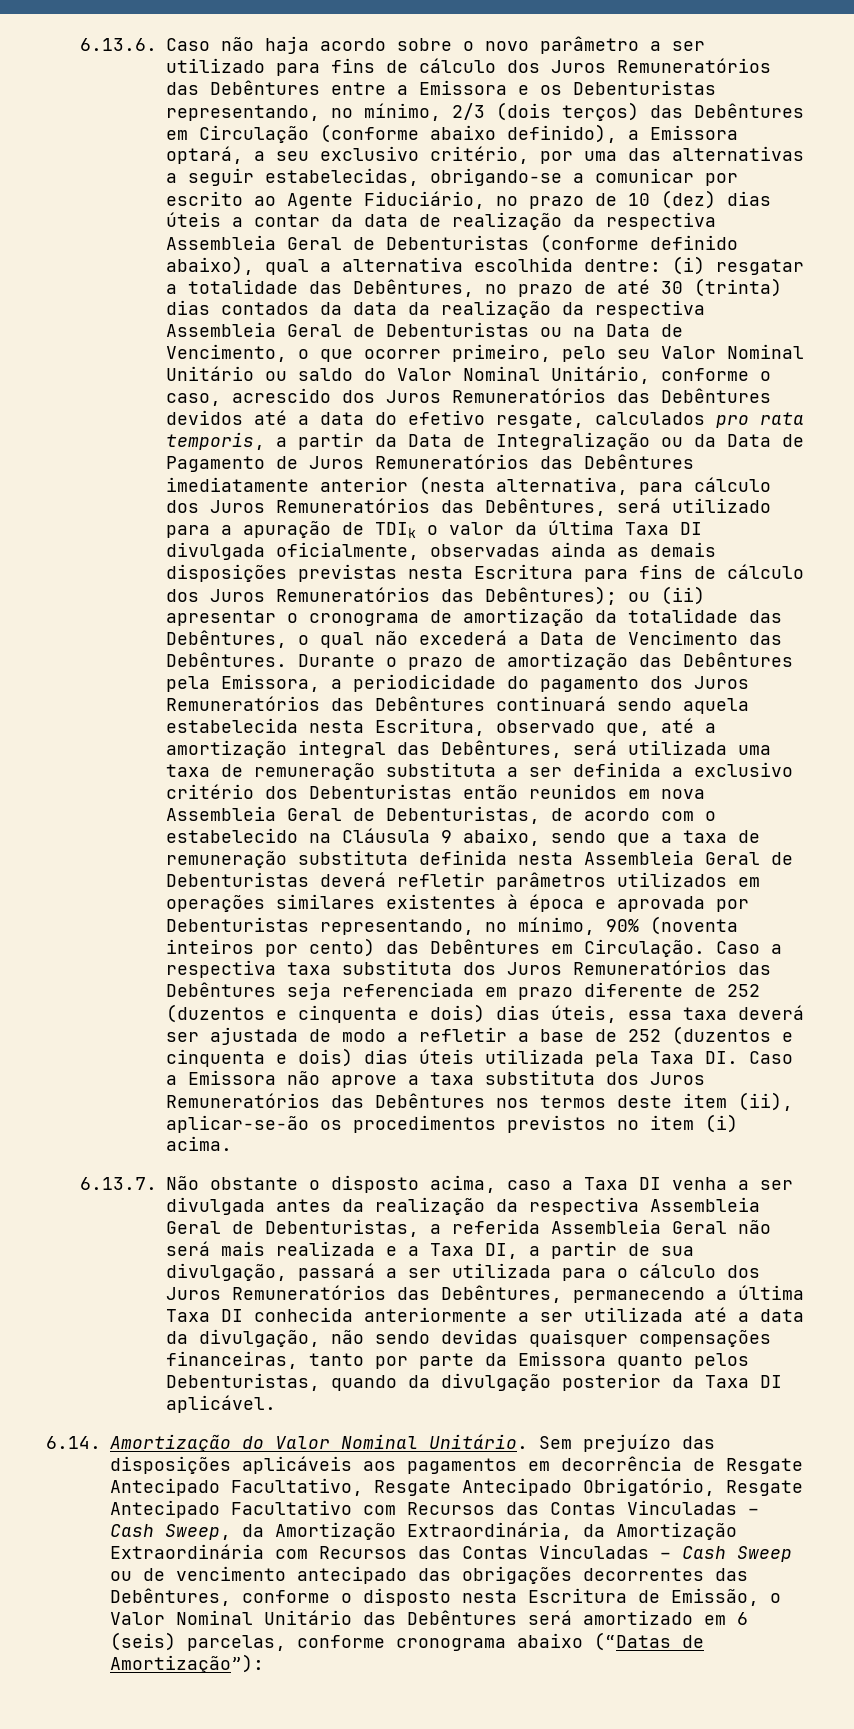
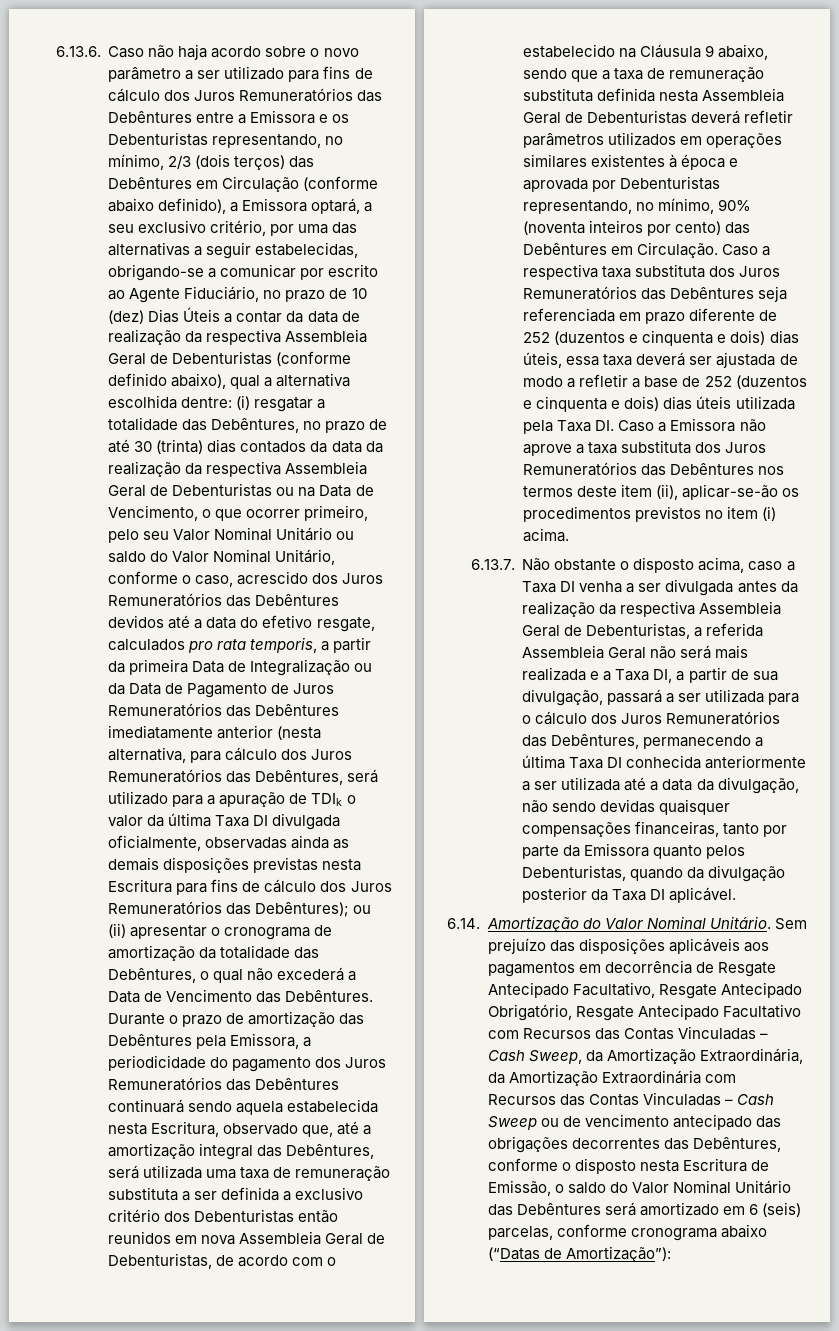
- 6.13.6. Caso não haja acordo sobre o novo parâmetro a ser utilizado para fins de cálculo dos Juros Remuneratórios das Debêntures entre a Emissora e os Debenturistas representando, no mínimo, 2/3 (dois terços) das Debêntures em Circulação (conforme abaixo definido), a Emissora optará, a seu exclusivo critério, por uma das alternativas a seguir estabelecidas, obrigando-se a comunicar por escrito ao Agente Fiduciário, no prazo de 10 (dez) dias úteis a contar da data de realização da respectiva Assembleia Geral de Debenturistas (conforme definido abaixo), qual a alternativa escolhida dentre:
+ 6.13.6. Caso não haja acordo sobre o novo parâmetro a ser utilizado para fins de cálculo dos Juros Remuneratórios das Debêntures entre a Emissora e os Debenturistas representando, no mínimo, 2/3 (dois terços) das Debêntures em Circulação (conforme abaixo definido), a Emissora optará, a seu exclusivo critério, por uma das alternativas a seguir estabelecidas, obrigando-se a comunicar por escrito ao Agente Fiduciário, no prazo de 10 (dez) Dias Úteis a contar da data de realização da respectiva Assembleia Geral de Debenturistas (conforme definido abaixo), qual a alternativa escolhida dentre:
- (i) resgatar a totalidade das Debêntures, no prazo de até 30 (trinta) dias contados da data da realização da respectiva Assembleia Geral de Debenturistas ou na Data de Vencimento, o que ocorrer primeiro, pelo seu Valor Nominal Unitário ou saldo do Valor Nominal Unitário, conforme o caso, acrescido dos Juros Remuneratórios das Debêntures devidos até a data do efetivo resgate, calculados pro rata temporis, a partir da Data de Integralização ou da Data de Pagamento de Juros Remuneratórios das Debêntures imediatamente anterior (nesta alternativa, para cálculo dos Juros Remuneratórios das Debêntures, será utilizado para a apuração de TDIk o valor da última Taxa DI divulgada oficialmente, observadas ainda as demais disposições previstas nesta Escritura para fins de cálculo dos Juros Remuneratórios das Debêntures);
+ (i) resgatar a totalidade das Debêntures, no prazo de até 30 (trinta) dias contados da data da realização da respectiva Assembleia Geral de Debenturistas ou na Data de Vencimento, o que ocorrer primeiro, pelo seu Valor Nominal Unitário ou saldo do Valor Nominal Unitário, conforme o caso, acrescido dos Juros Remuneratórios das Debêntures devidos até a data do efetivo resgate, calculados pro rata temporis, a partir da primeira Data de Integralização ou da Data de Pagamento de Juros Remuneratórios das Debêntures imediatamente anterior (nesta alternativa, para cálculo dos Juros Remuneratórios das Debêntures, será utilizado para a apuração de TDIk o valor da última Taxa DI divulgada oficialmente, observadas ainda as demais disposições previstas nesta Escritura para fins de cálculo dos Juros Remuneratórios das Debêntures);
- Sem prejuízo das disposições aplicáveis aos pagamentos em decorrência de Resgate Antecipado Facultativo, Resgate Antecipado Obrigatório, Resgate Antecipado Facultativo com Recursos das Contas Vinculadas – Cash Sweep, da Amortização Extraordinária, da Amortização Extraordinária com Recursos das Contas Vinculadas – Cash Sweep ou de vencimento antecipado das obrigações decorrentes das Debêntures, conforme o disposto nesta Escritura de Emissão, o Valor Nominal Unitário das Debêntures será amortizado em 6 (seis) parcelas, conforme cronograma abaixo (“Datas de Amortização”):
+ Sem prejuízo das disposições aplicáveis aos pagamentos em decorrência de Resgate Antecipado Facultativo, Resgate Antecipado Obrigatório, Resgate Antecipado Facultativo com Recursos das Contas Vinculadas – Cash Sweep, da Amortização Extraordinária, da Amortização Extraordinária com Recursos das Contas Vinculadas – Cash Sweep ou de vencimento antecipado das obrigações decorrentes das Debêntures, conforme o disposto nesta Escritura de Emissão, o saldo do Valor Nominal Unitário das Debêntures será amortizado em 6 (seis) parcelas, conforme cronograma abaixo (“Datas de Amortização”):

